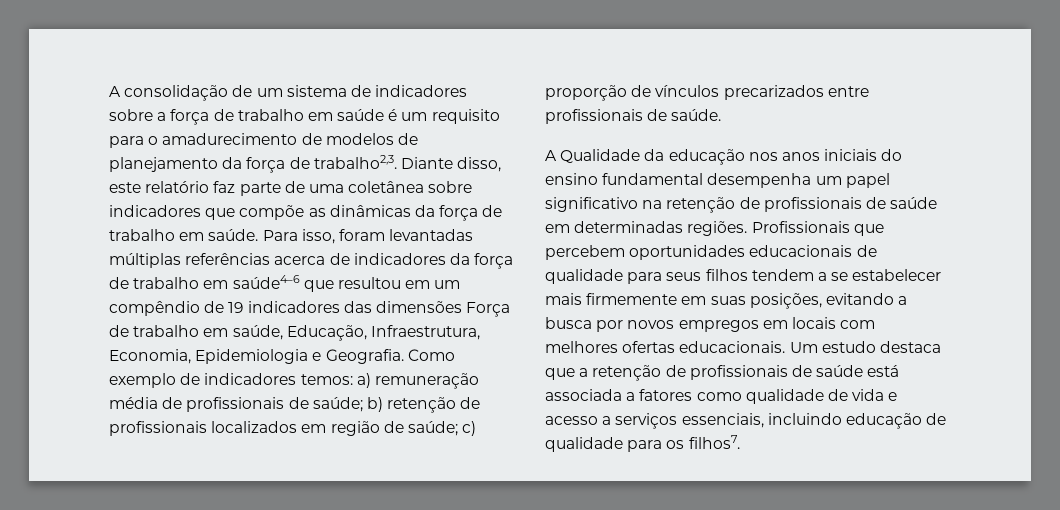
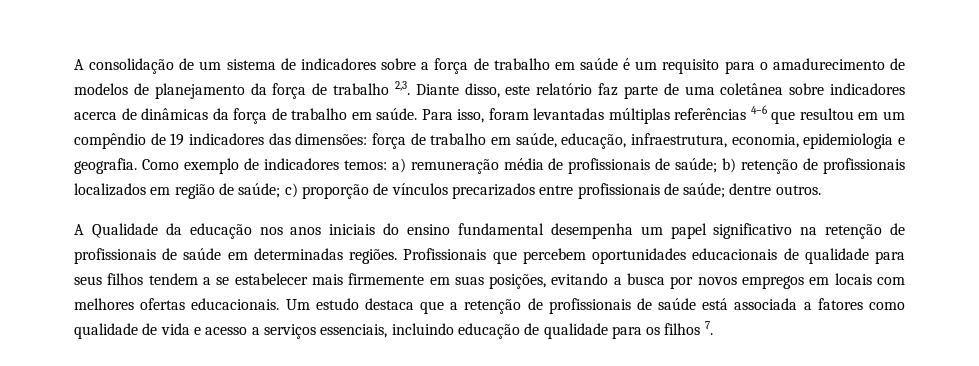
- A consolidação de um sistema de indicadores sobre a força de trabalho em saúde é um requisito para o amadurecimento de modelos de planejamento da força de trabalho2,3.
+ A consolidação de um sistema de indicadores sobre a força de trabalho em saúde é um requisito para o amadurecimento de modelos de planejamento da força de trabalho 2,3.
- Diante disso, este relatório faz parte de uma coletânea sobre indicadores que compõe as dinâmicas da força de trabalho em saúde.
+ Diante disso, este relatório faz parte de uma coletânea sobre indicadores acerca de dinâmicas da força de trabalho em saúde.
- Para isso, foram levantadas múltiplas referências acerca de indicadores da força de trabalho em saúde4–6 que resultou em um compêndio de 19 indicadores das dimensões Força de trabalho em saúde, Educação, Infraestrutura, Economia, Epidemiologia e Geografia.
+ Para isso, foram levantadas múltiplas referências 4–6 que resultou em um compêndio de 19 indicadores das dimensões: força de trabalho em saúde, educação, infraestrutura, economia, epidemiologia e geografia.
- Como exemplo de indicadores temos: a) remuneração média de profissionais de saúde; b) retenção de profissionais localizados em região de saúde; c) proporção de vínculos precarizados entre profissionais de saúde.
+ Como exemplo de indicadores temos: a) remuneração média de profissionais de saúde; b) retenção de profissionais localizados em região de saúde; c) proporção de vínculos precarizados entre profissionais de saúde; dentre outros.
- Um estudo destaca que a retenção de profissionais de saúde está associada a fatores como qualidade de vida e acesso a serviços essenciais, incluindo educação de qualidade para os filhos7.
+ Um estudo destaca que a retenção de profissionais de saúde está associada a fatores como qualidade de vida e acesso a serviços essenciais, incluindo educação de qualidade para os filhos 7.

